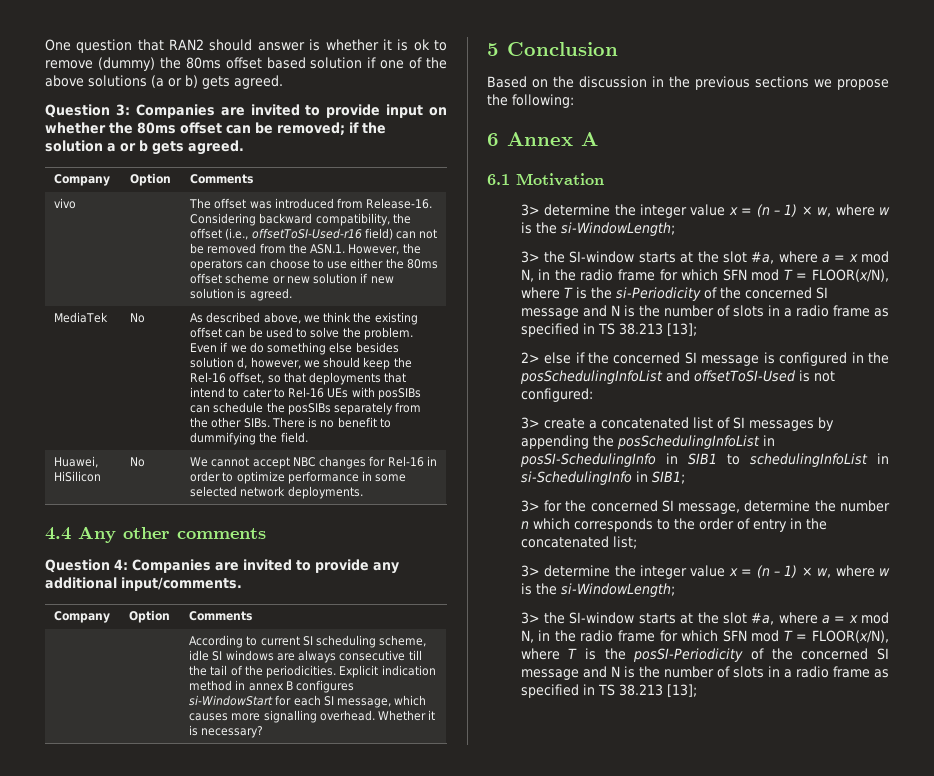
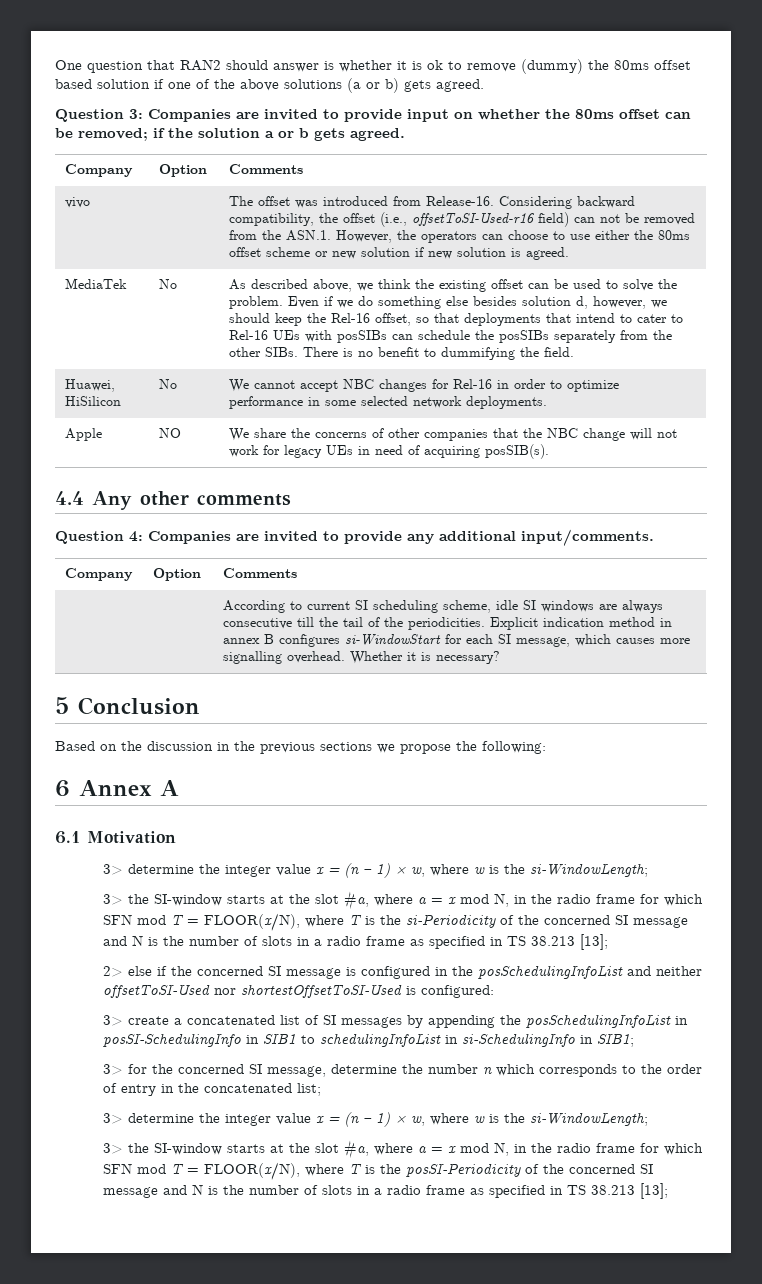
+ Apple | NO | We share the concerns of other companies that the NBC change will not work for legacy UEs in need of acquiring posSIB(s).
- 2> else if the concerned SI message is configured in the posSchedulingInfoList and offsetToSI-Used is not configured:
+ 2> else if the concerned SI message is configured in the posSchedulingInfoList and neither offsetToSI-Used nor shortestOffsetToSI-Used is configured:

